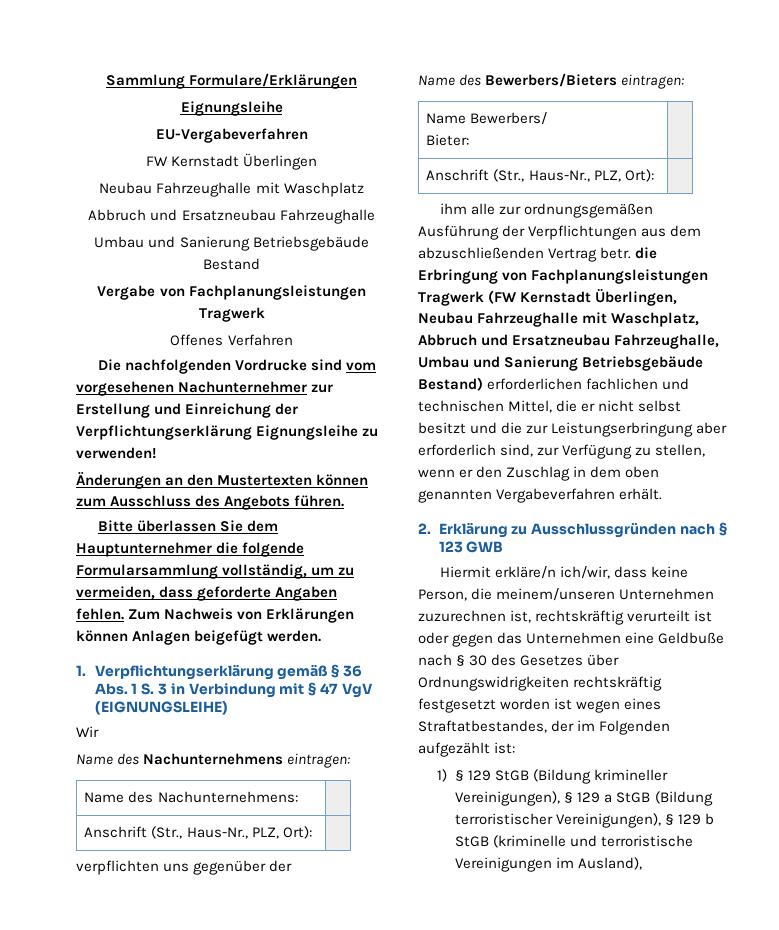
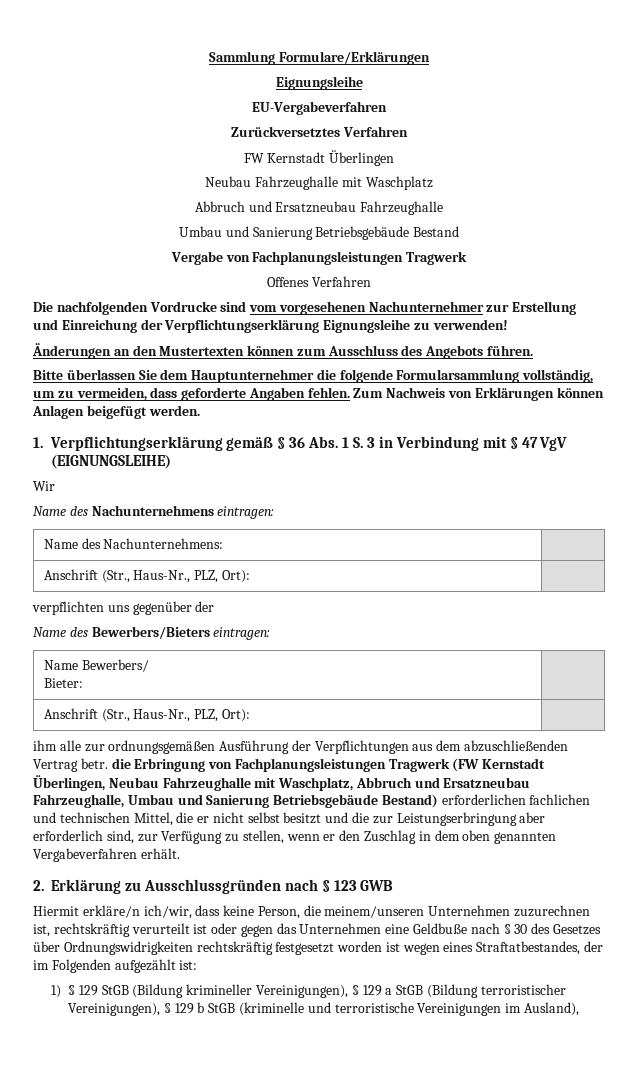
+ Zurückversetztes Verfahren

